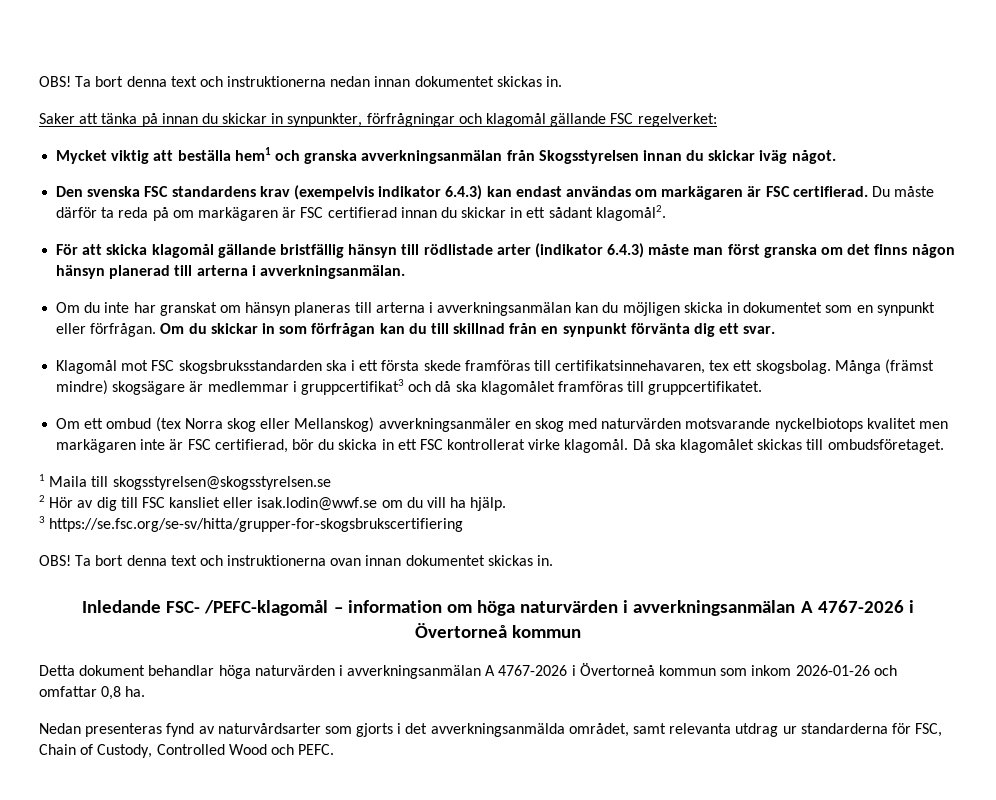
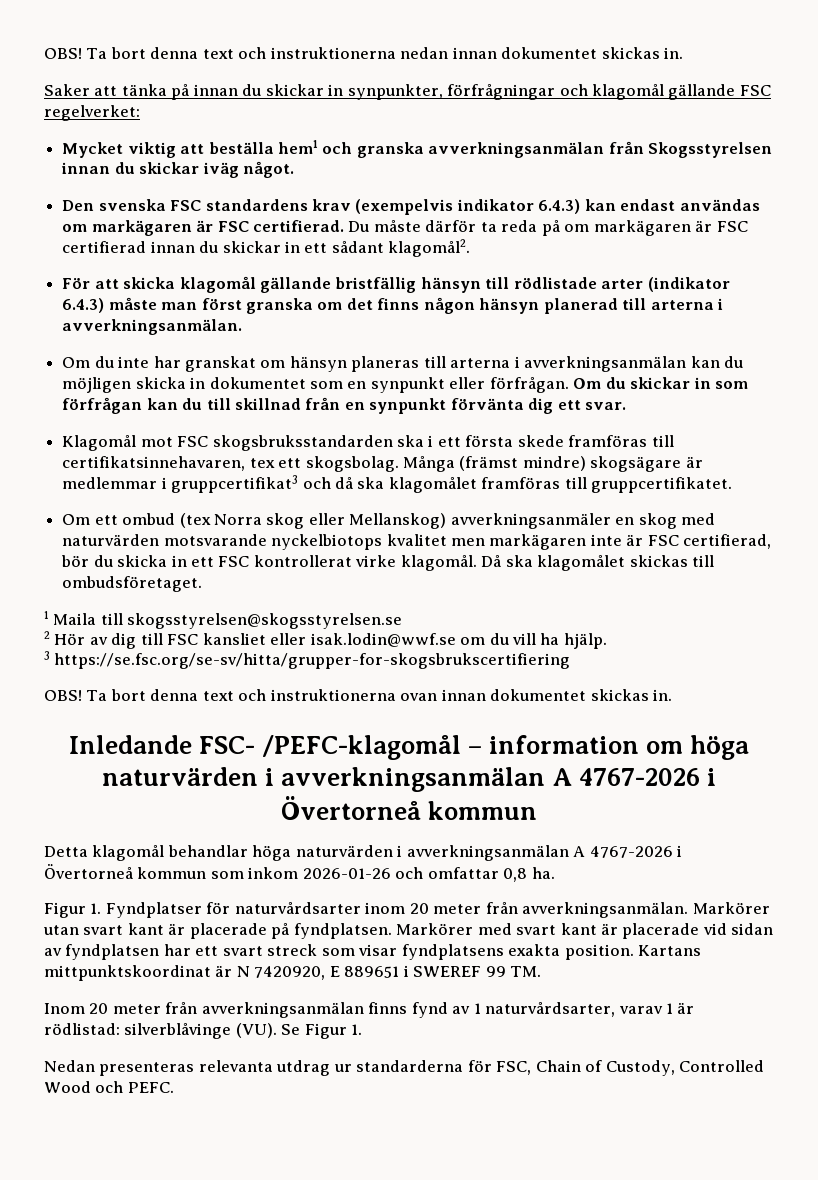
- Detta dokument behandlar höga naturvärden i avverkningsanmälan A 4767-2026 i Övertorneå kommun som inkom 2026-01-26 och omfattar 0,8 ha.
+ Detta klagomål behandlar höga naturvärden i avverkningsanmälan A 4767-2026 i Övertorneå kommun som inkom 2026-01-26 och omfattar 0,8 ha.
- Nedan presenteras fynd av naturvårdsarter som gjorts i det avverkningsanmälda området, samt relevanta utdrag ur standarderna för FSC, Chain of Custody, Controlled Wood och PEFC.
+ Figur 1. Fyndplatser för naturvårdsarter inom 20 meter från avverkningsanmälan. Markörer utan svart kant är placerade på fyndplatsen. Markörer med svart kant är placerade vid sidan av fyndplatsen har ett svart streck som visar fyndplatsens exakta position. Kartans mittpunktskoordinat är N 7420920, E 889651 i SWEREF 99 TM.
+ Inom 20 meter från avverkningsanmälan finns fynd av 1 naturvårdsarter, varav 1 är rödlistad: silverblåvinge (VU). Se Figur 1.
+ Nedan presenteras relevanta utdrag ur standarderna för FSC, Chain of Custody, Controlled Wood och PEFC.

